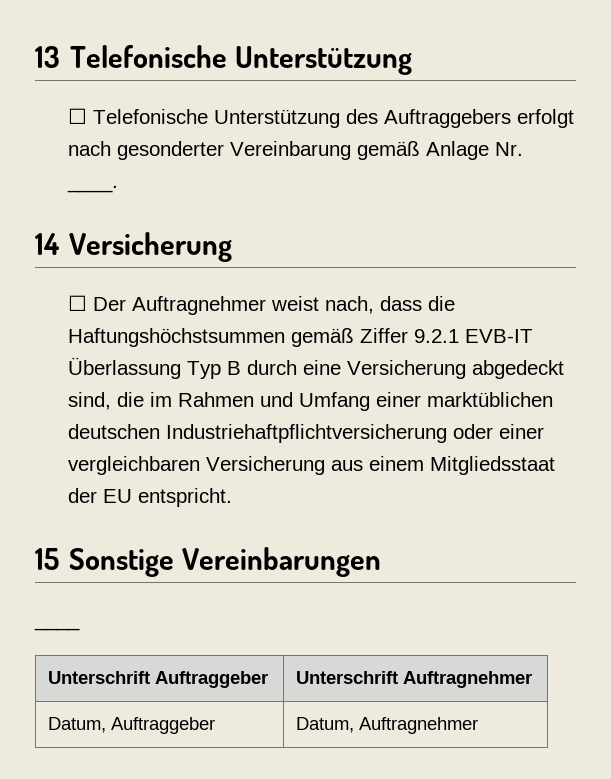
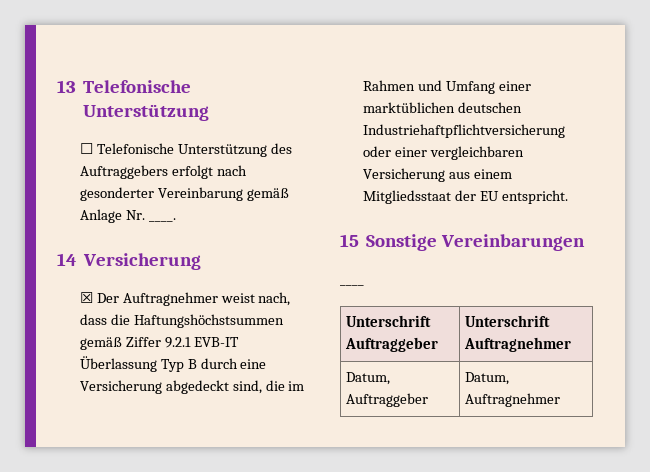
- ☐ Der Auftragnehmer weist nach, dass die Haftungshöchstsummen gemäß Ziffer 9.2.1 EVB-IT Überlassung Typ B durch eine Versicherung abgedeckt sind, die im Rahmen und Umfang einer marktüblichen deutschen Industriehaftpflichtversicherung oder einer vergleichbaren Versicherung aus einem Mitgliedsstaat der EU entspricht.
+ ☒ Der Auftragnehmer weist nach, dass die Haftungshöchstsummen gemäß Ziffer 9.2.1 EVB-IT Überlassung Typ B durch eine Versicherung abgedeckt sind, die im Rahmen und Umfang einer marktüblichen deutschen Industriehaftpflichtversicherung oder einer vergleichbaren Versicherung aus einem Mitgliedsstaat der EU entspricht.

